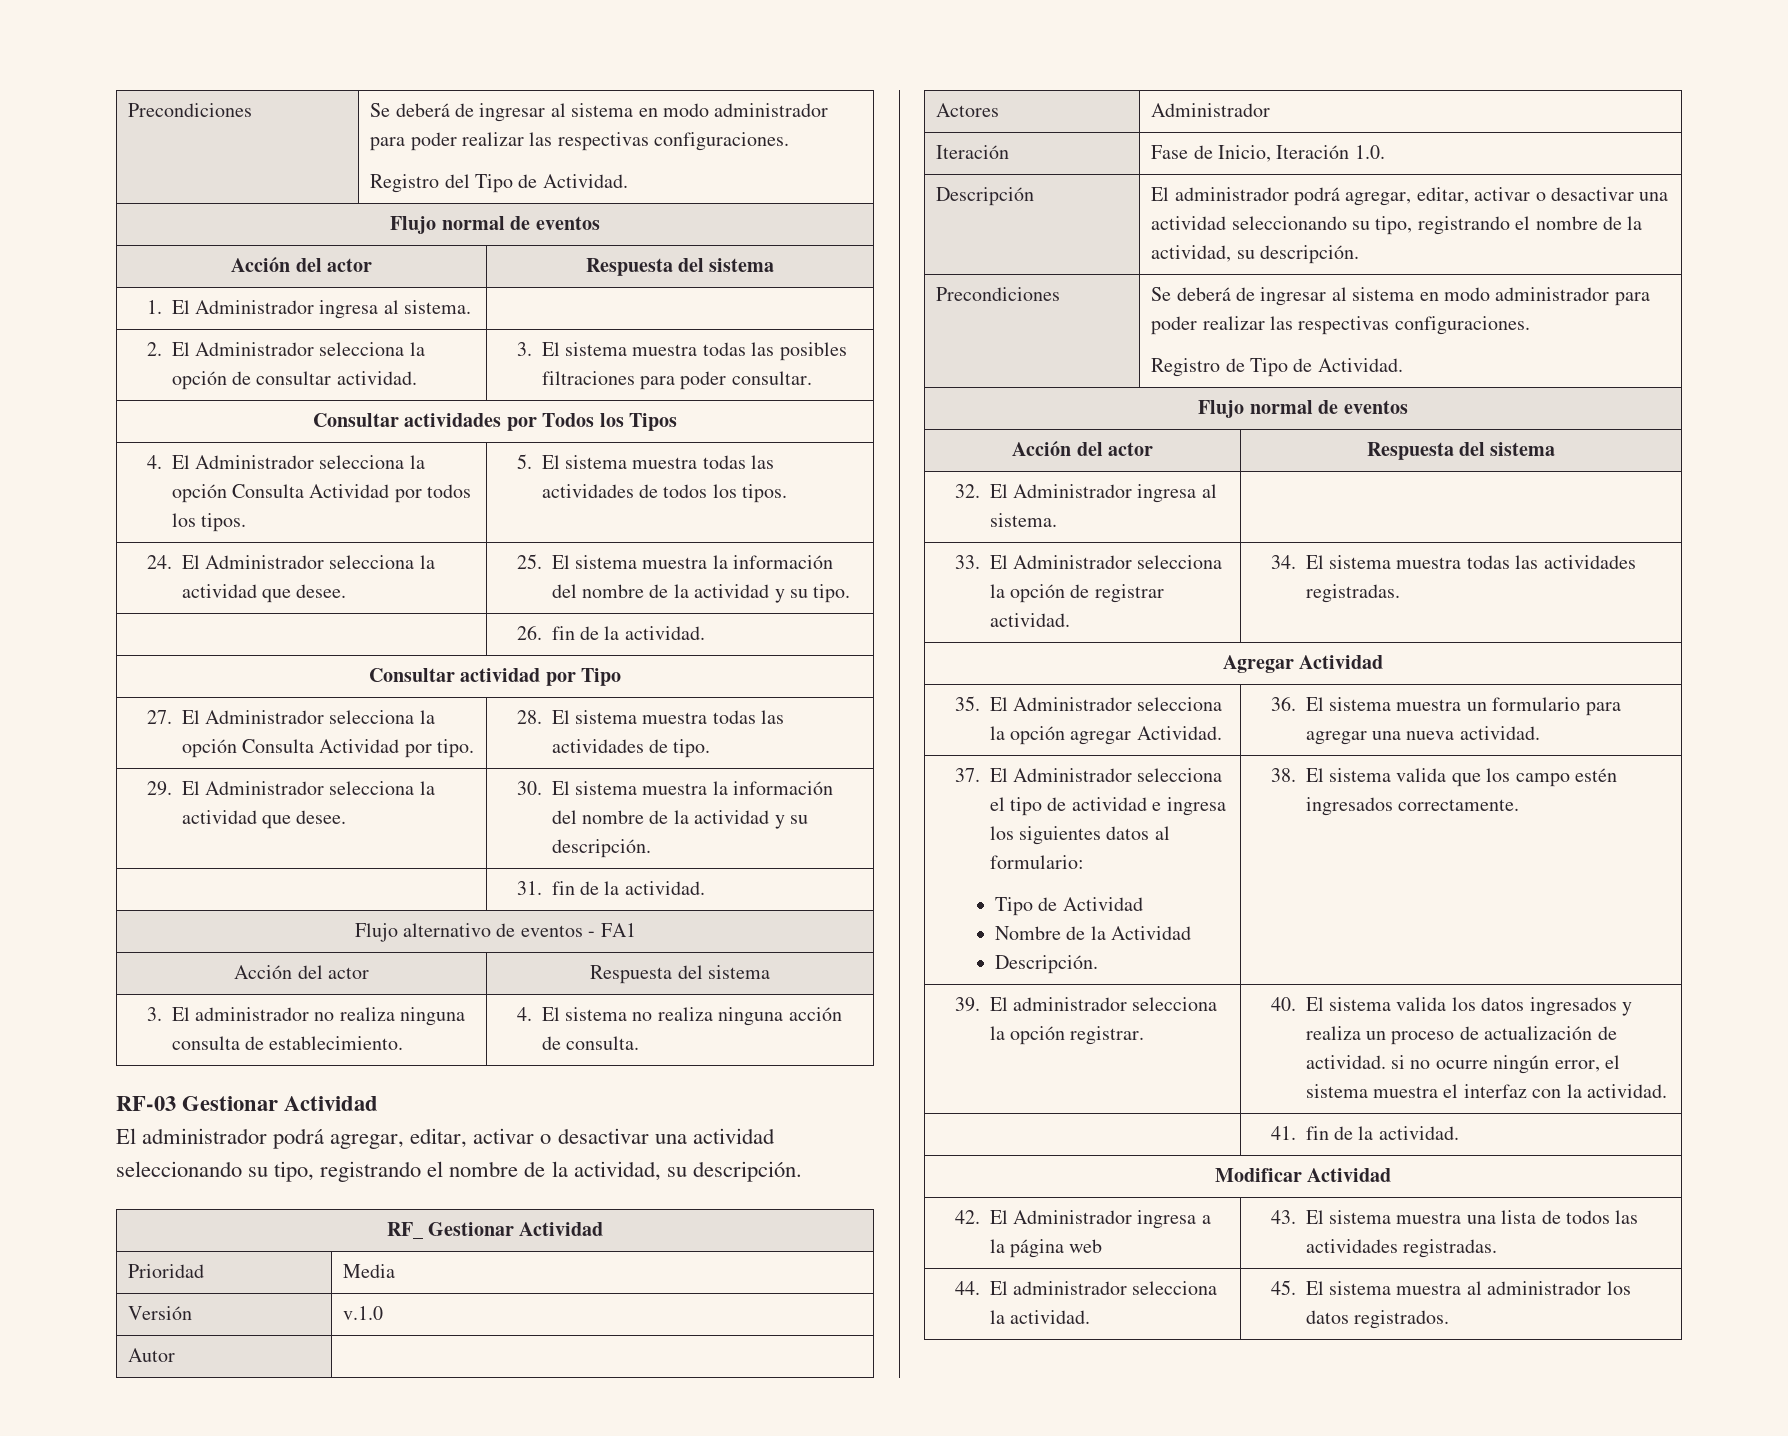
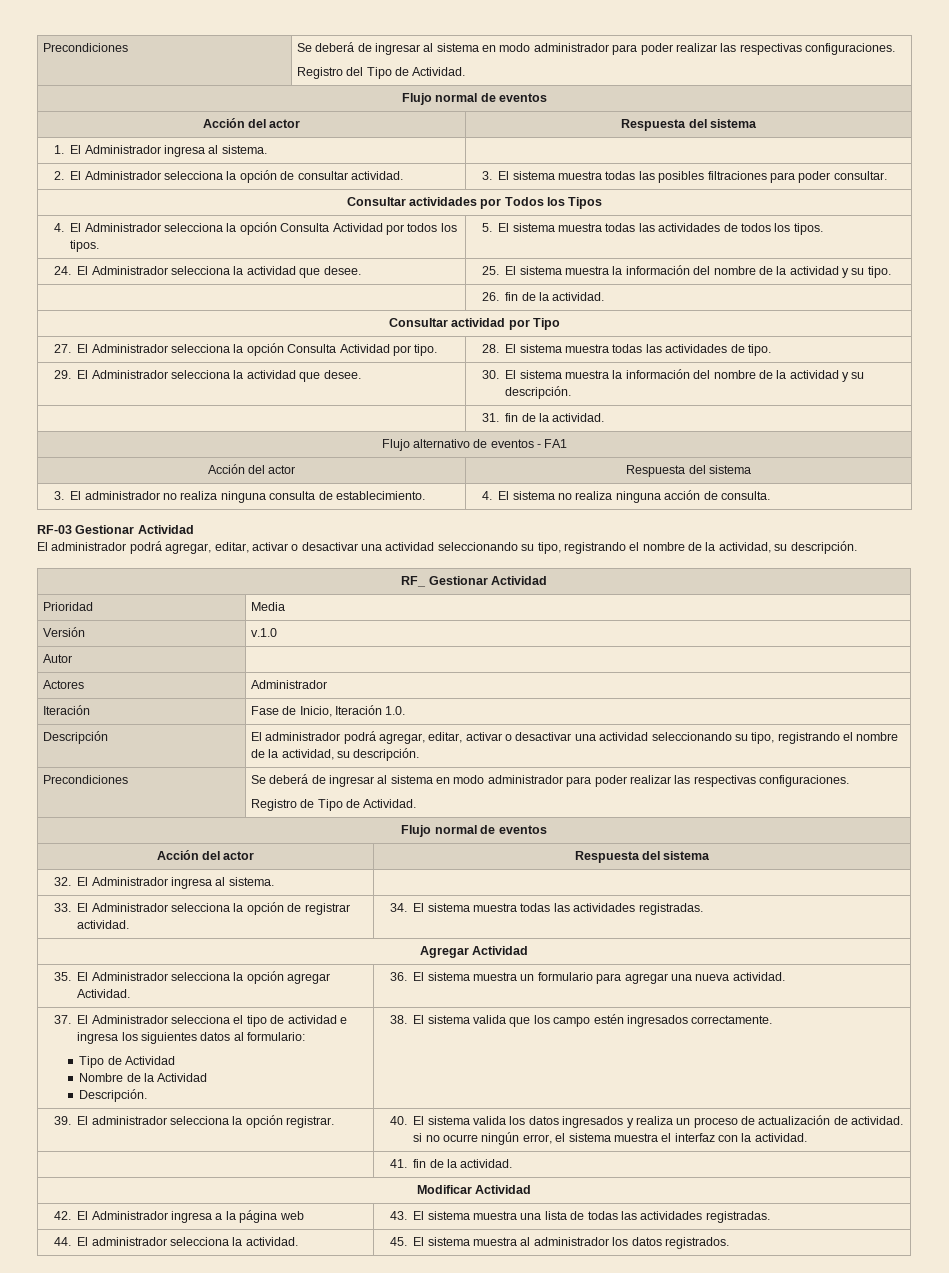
- 42. El Administrador ingresa a la página web | 43. El sistema muestra una lista de todos las actividades registradas.
+ 42. El Administrador ingresa a la página web | 43. El sistema muestra una lista de todas las actividades registradas.

